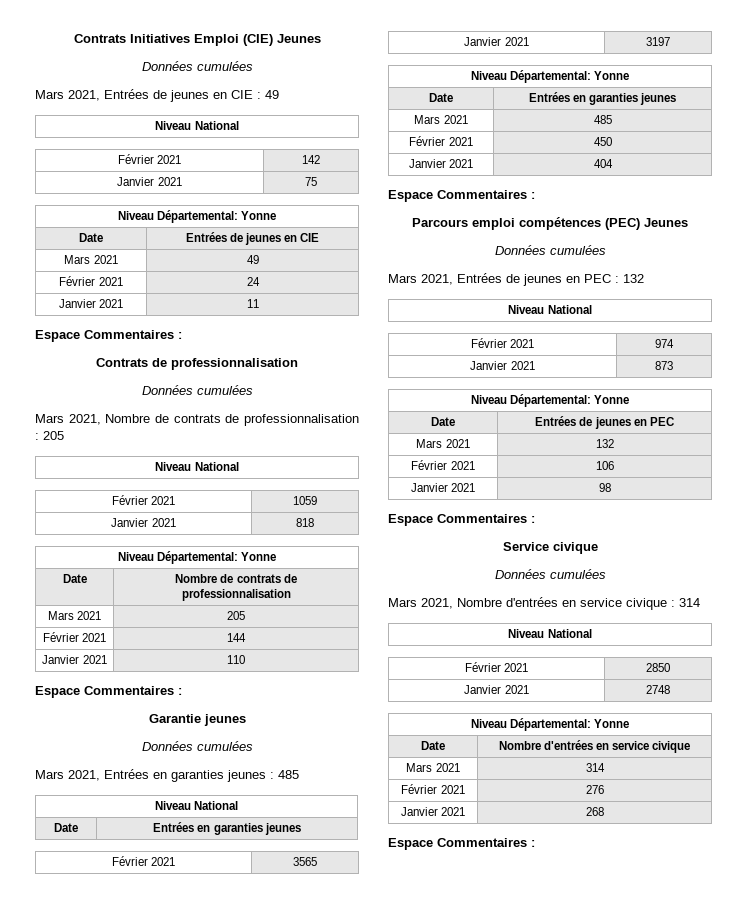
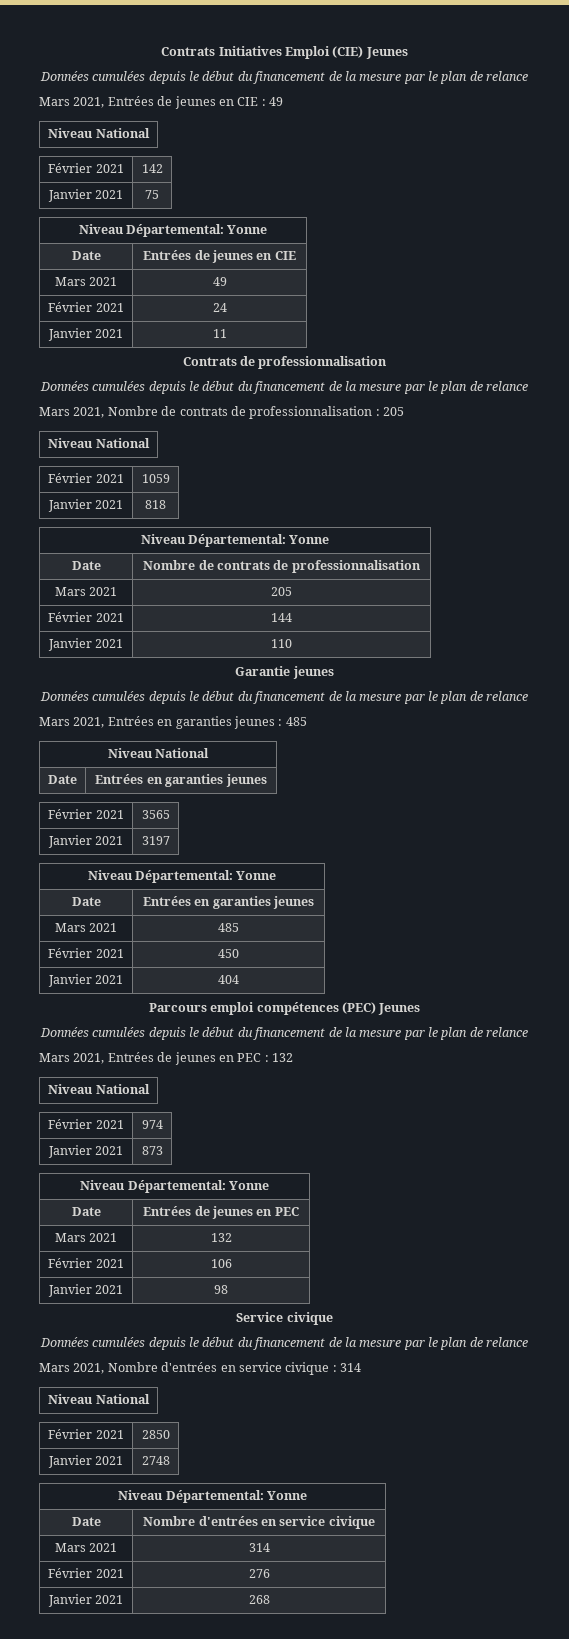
  Contrats Initiatives Emploi (CIE) Jeunes
- Données cumulées
+ Données cumulées depuis le début du financement de la mesure par le plan de relance
  Janvier 2021 | 11
- Espace Commentaires :
  Contrats de professionnalisation
- Données cumulées
+ Données cumulées depuis le début du financement de la mesure par le plan de relance
  Janvier 2021 | 110
- Espace Commentaires :
  Garantie jeunes
- Données cumulées
+ Données cumulées depuis le début du financement de la mesure par le plan de relance
  Janvier 2021 | 404
- Espace Commentaires :
  Parcours emploi compétences (PEC) Jeunes
- Données cumulées
+ Données cumulées depuis le début du financement de la mesure par le plan de relance
  Janvier 2021 | 98
- Espace Commentaires :
  Service civique
- Données cumulées
+ Données cumulées depuis le début du financement de la mesure par le plan de relance
  Janvier 2021 | 268
- Espace Commentaires :

